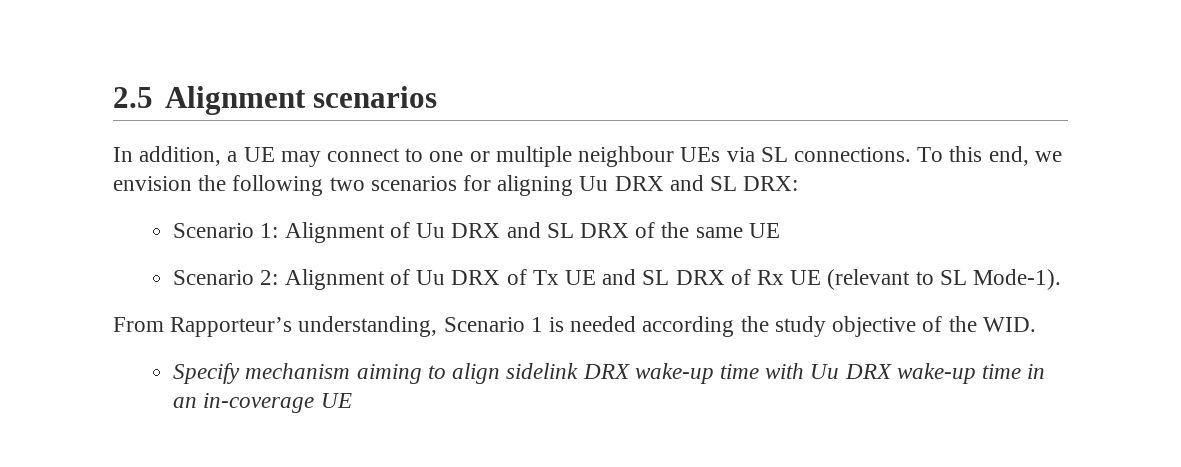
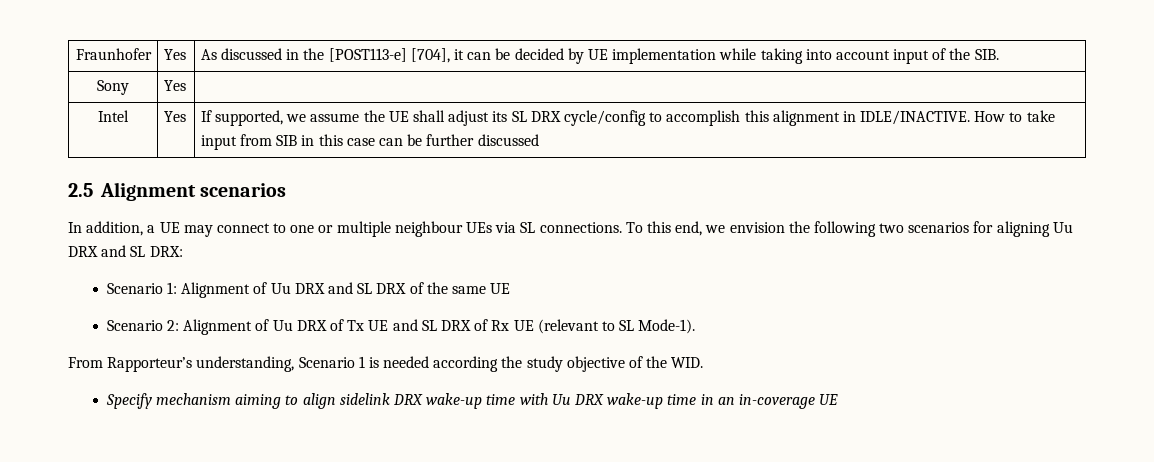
+ Fraunhofer | Yes | As discussed in the [POST113-e] [704], it can be decided by UE implementation while taking into account input of the SIB.
+ Sony | Yes |
+ Intel | Yes | If supported, we assume the UE shall adjust its SL DRX cycle/config to accomplish this alignment in IDLE/INACTIVE. How to take input from SIB in this case can be further discussed

